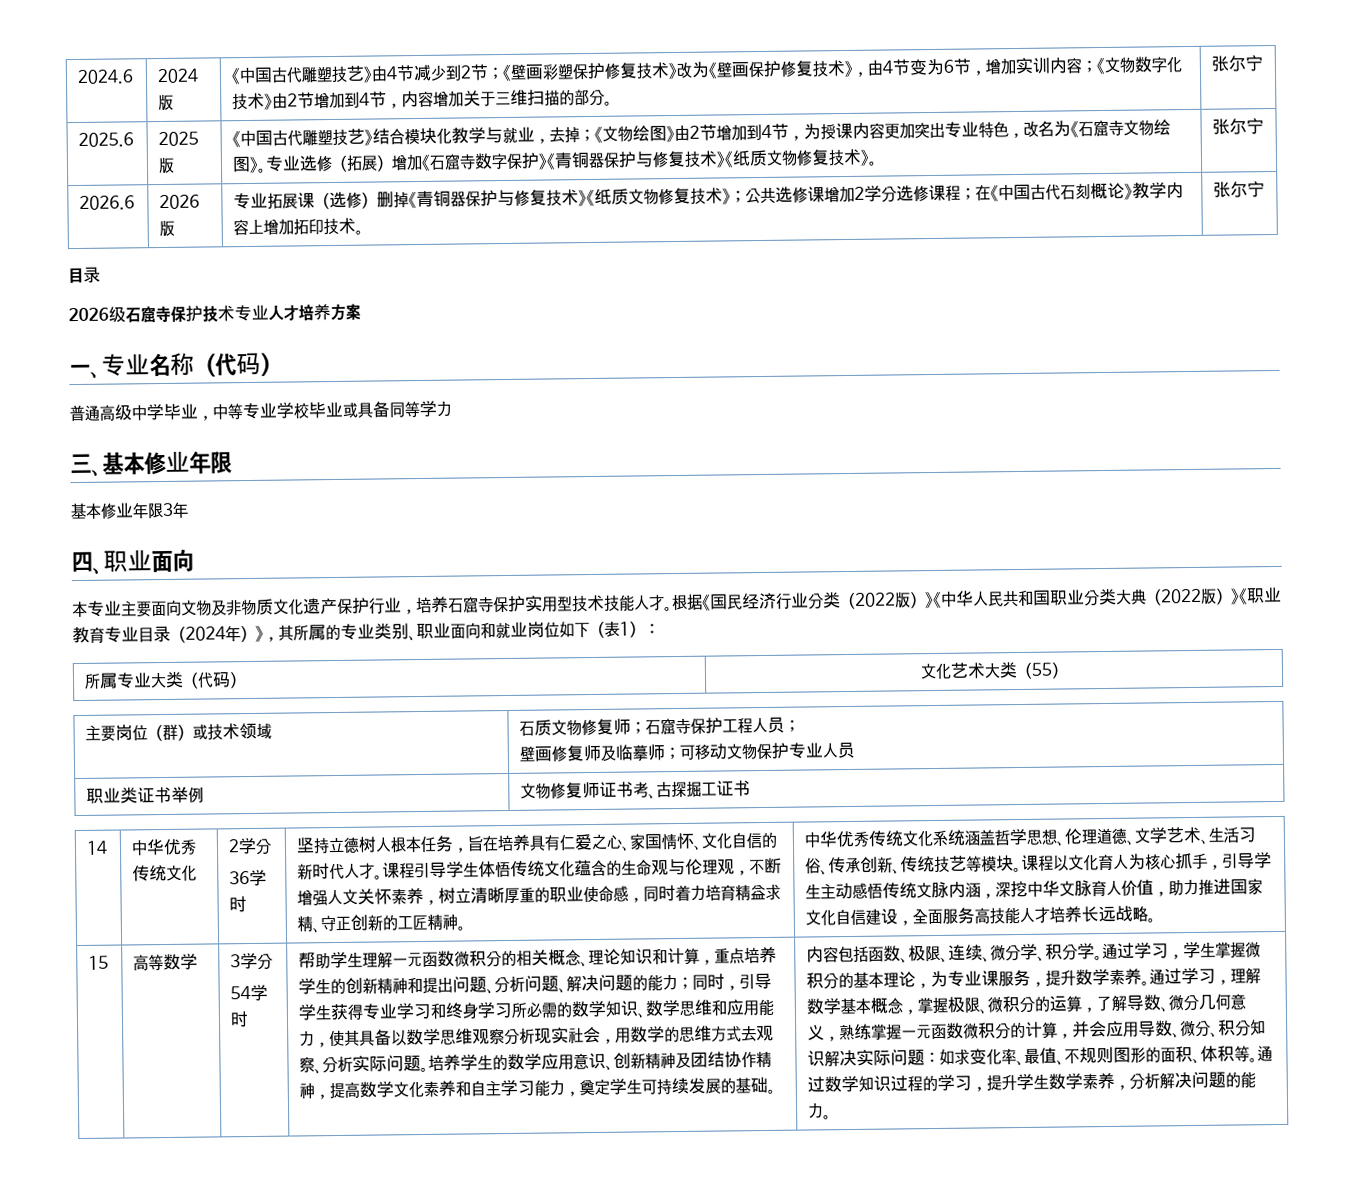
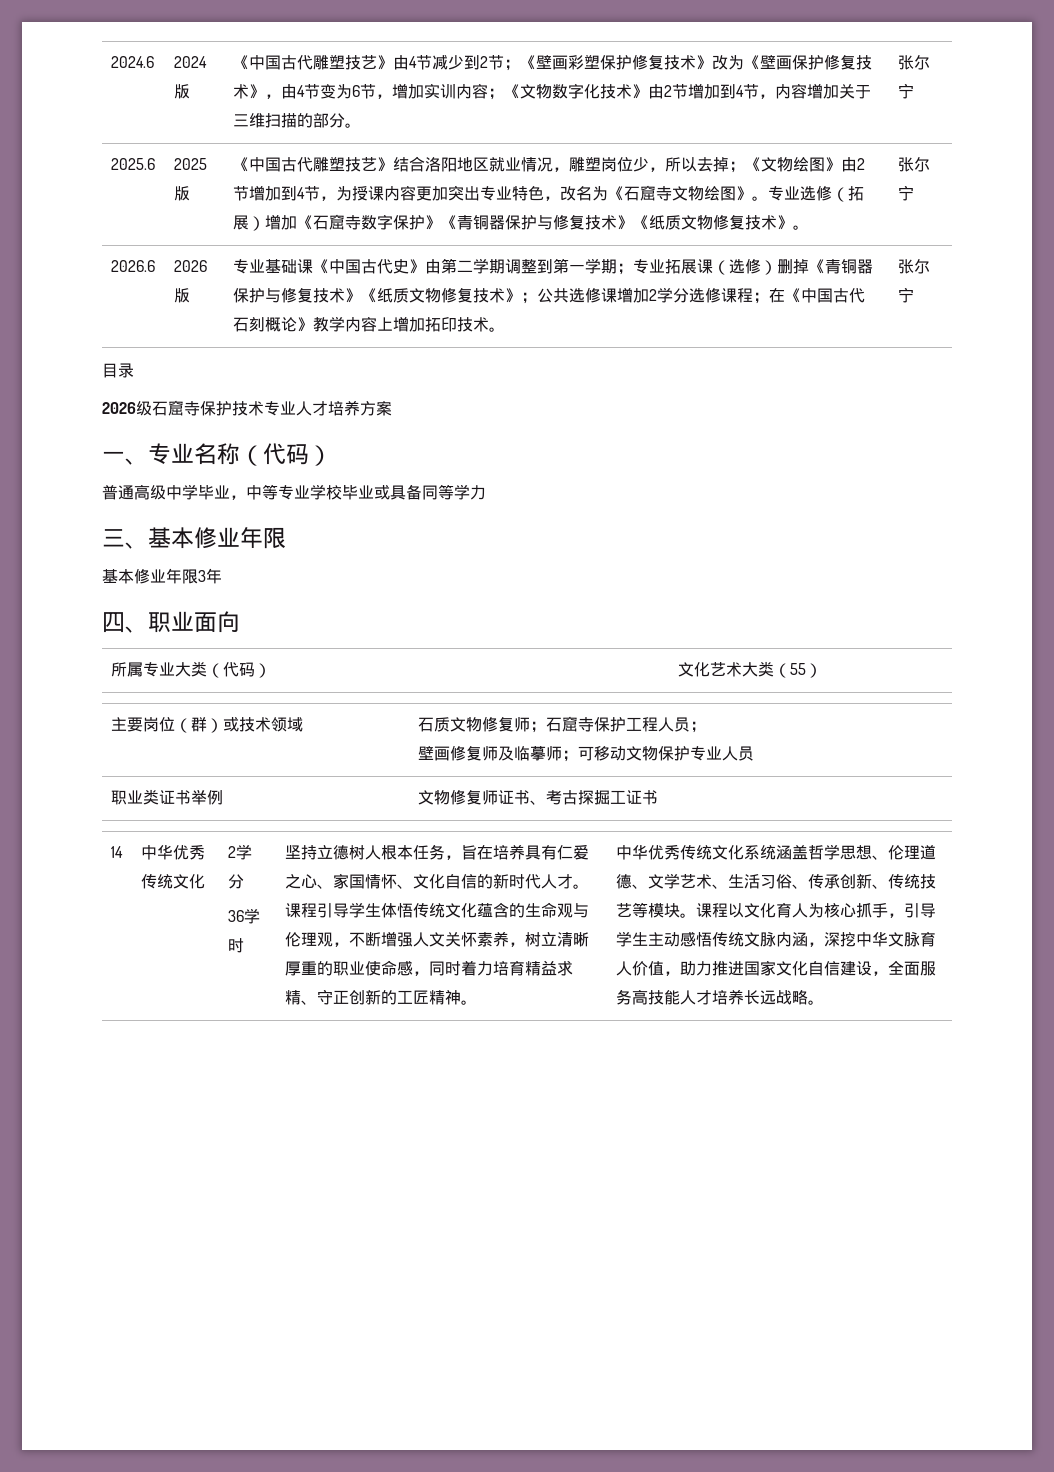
- 《中国古代雕塑技艺》结合模块化教学与就业，去掉；《文物绘图》由2节增加到4节，为授课内容更加突出专业特色，改名为《石窟寺文物绘图》。
+ 《中国古代雕塑技艺》结合洛阳地区就业情况，雕塑岗位少，所以去掉；《文物绘图》由2节增加到4节，为授课内容更加突出专业特色，改名为《石窟寺文物绘图》。
- 专业拓展课（选修）删掉《青铜器保护与修复技术》《纸质文物修复技术》；公共选修课增加2学分选修课程；在《中国古代石刻概论》教学内容上增加拓印技术。
+ 专业基础课《中国古代史》由第二学期调整到第一学期；专业拓展课（选修）删掉《青铜器保护与修复技术》《纸质文物修复技术》；公共选修课增加2学分选修课程；在《中国古代石刻概论》教学内容上增加拓印技术。
- 本专业主要面向文物及非物质文化遗产保护行业，培养石窟寺保护实用型技术技能人才。根据《国民经济行业分类（2022版）》《中华人民共和国职业分类大典（2022版）》《职业教育专业目录（2024年）》，其所属的专业类别、职业面向和就业岗位如下（表1）：
- 职业类证书举例 | 文物修复师证书考、古探掘工证书
+ 职业类证书举例 | 文物修复师证书、考古探掘工证书
- 15 | 高等数学 | 3学分
- 54学时 | 帮助学生理解一元函数微积分的相关概念、理论知识和计算，重点培养学生的创新精神和提出问题、分析问题、解决问题的能力；同时，引导学生获得专业学习和终身学习所必需的数学知识、数学思维和应用能力，使其具备以数学思维观察分析现实社会，用数学的思维方式去观察、分析实际问题。培养学生的数学应用意识、创新精神及团结协作精神，提高数学文化素养和自主学习能力，奠定学生可持续发展的基础。 | 内容包括函数、极限、连续、微分学、积分学。通过学习，学生掌握微积分的基本理论，为专业课服务，提升数学素养。通过学习，理解数学基本概念，掌握极限、微积分的运算，了解导数、微分几何意义，熟练掌握一元函数微积分的计算，并会应用导数、微分、积分知识解决实际问题：如求变化率、最值、不规则图形的面积、体积等。通过数学知识过程的学习，提升学生数学素养，分析解决问题的能力。

